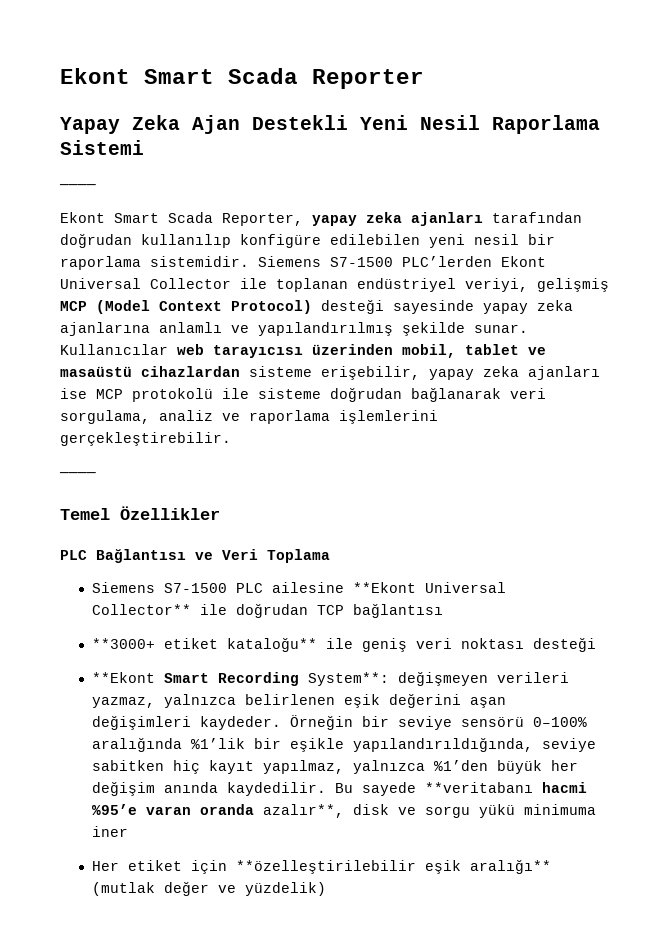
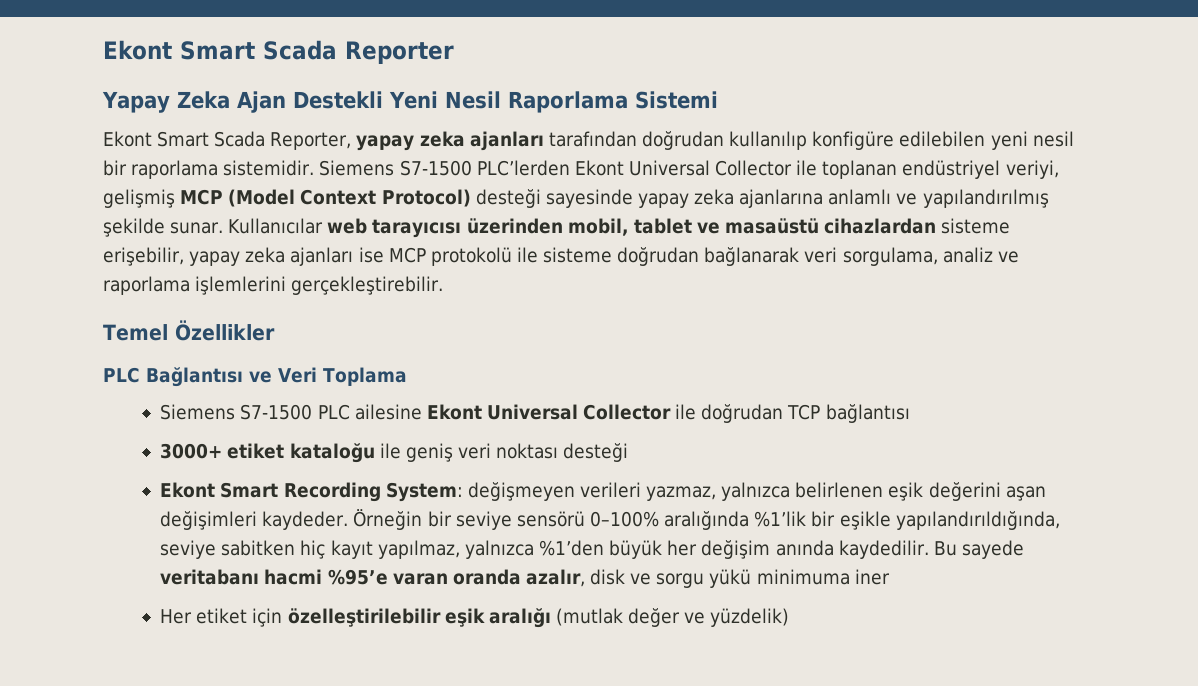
  Yapay Zeka Ajan Destekli Yeni Nesil Raporlama Sistemi
- ────
  Kullanıcılar web tarayıcısı üzerinden mobil, tablet ve masaüstü cihazlardan sisteme erişebilir, yapay zeka ajanları ise MCP protokolü ile sisteme doğrudan bağlanarak veri sorgulama, analiz ve raporlama işlemlerini gerçekleştirebilir.
- ────
- Siemens S7-1500 PLC ailesine **Ekont Universal Collector** ile doğrudan TCP bağlantısı
+ Siemens S7-1500 PLC ailesine Ekont Universal Collector ile doğrudan TCP bağlantısı
- **3000+ etiket kataloğu** ile geniş veri noktası desteği
+ 3000+ etiket kataloğu ile geniş veri noktası desteği
- **Ekont Smart Recording System**: değişmeyen verileri yazmaz, yalnızca belirlenen eşik değerini aşan değişimleri kaydeder.
+ Ekont Smart Recording System: değişmeyen verileri yazmaz, yalnızca belirlenen eşik değerini aşan değişimleri kaydeder.
- Bu sayede **veritabanı hacmi %95’e varan oranda azalır**, disk ve sorgu yükü minimuma iner
+ Bu sayede veritabanı hacmi %95’e varan oranda azalır, disk ve sorgu yükü minimuma iner
- Her etiket için **özelleştirilebilir eşik aralığı** (mutlak değer ve yüzdelik)
+ Her etiket için özelleştirilebilir eşik aralığı (mutlak değer ve yüzdelik)

